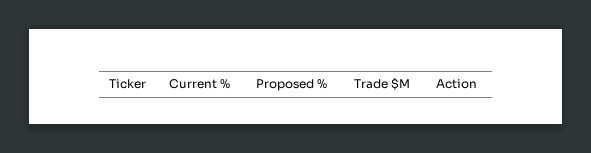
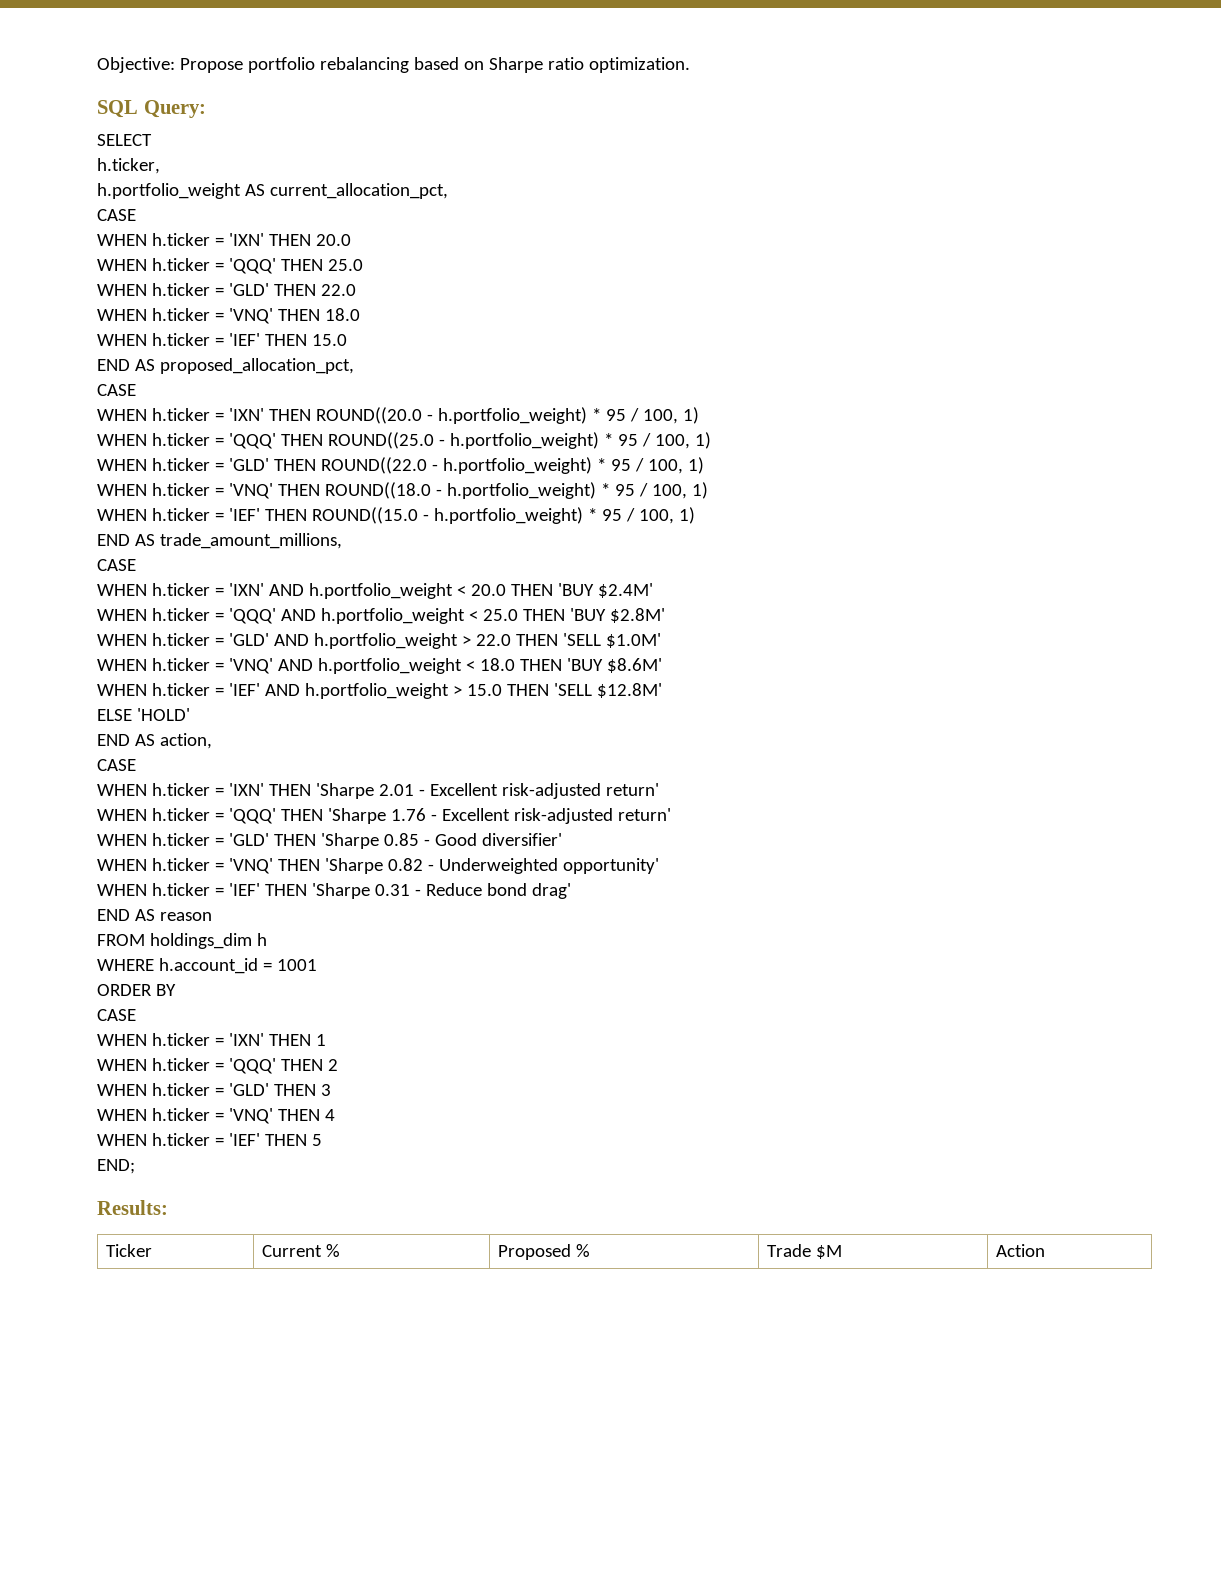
+ Objective: Propose portfolio rebalancing based on Sharpe ratio optimization.
+ SQL Query:
+ SELECT
+ h.ticker,
+ h.portfolio_weight AS current_allocation_pct,
+ CASE
+ WHEN h.ticker = 'IXN' THEN 20.0
+ WHEN h.ticker = 'QQQ' THEN 25.0
+ WHEN h.ticker = 'GLD' THEN 22.0
+ WHEN h.ticker = 'VNQ' THEN 18.0
+ WHEN h.ticker = 'IEF' THEN 15.0
+ END AS proposed_allocation_pct,
+ CASE
+ WHEN h.ticker = 'IXN' THEN ROUND((20.0 - h.portfolio_weight) * 95 / 100, 1)
+ WHEN h.ticker = 'QQQ' THEN ROUND((25.0 - h.portfolio_weight) * 95 / 100, 1)
+ WHEN h.ticker = 'GLD' THEN ROUND((22.0 - h.portfolio_weight) * 95 / 100, 1)
+ WHEN h.ticker = 'VNQ' THEN ROUND((18.0 - h.portfolio_weight) * 95 / 100, 1)
+ WHEN h.ticker = 'IEF' THEN ROUND((15.0 - h.portfolio_weight) * 95 / 100, 1)
+ END AS trade_amount_millions,
+ CASE
+ WHEN h.ticker = 'IXN' AND h.portfolio_weight < 20.0 THEN 'BUY $2.4M'
+ WHEN h.ticker = 'QQQ' AND h.portfolio_weight < 25.0 THEN 'BUY $2.8M'
+ WHEN h.ticker = 'GLD' AND h.portfolio_weight > 22.0 THEN 'SELL $1.0M'
+ WHEN h.ticker = 'VNQ' AND h.portfolio_weight < 18.0 THEN 'BUY $8.6M'
+ WHEN h.ticker = 'IEF' AND h.portfolio_weight > 15.0 THEN 'SELL $12.8M'
+ ELSE 'HOLD'
+ END AS action,
+ CASE
+ WHEN h.ticker = 'IXN' THEN 'Sharpe 2.01 - Excellent risk-adjusted return'
+ WHEN h.ticker = 'QQQ' THEN 'Sharpe 1.76 - Excellent risk-adjusted return'
+ WHEN h.ticker = 'GLD' THEN 'Sharpe 0.85 - Good diversifier'
+ WHEN h.ticker = 'VNQ' THEN 'Sharpe 0.82 - Underweighted opportunity'
+ WHEN h.ticker = 'IEF' THEN 'Sharpe 0.31 - Reduce bond drag'
+ END AS reason
+ FROM holdings_dim h
+ WHERE h.account_id = 1001
+ ORDER BY
+ CASE
+ WHEN h.ticker = 'IXN' THEN 1
+ WHEN h.ticker = 'QQQ' THEN 2
+ WHEN h.ticker = 'GLD' THEN 3
+ WHEN h.ticker = 'VNQ' THEN 4
+ WHEN h.ticker = 'IEF' THEN 5
+ END;
+ Results:

